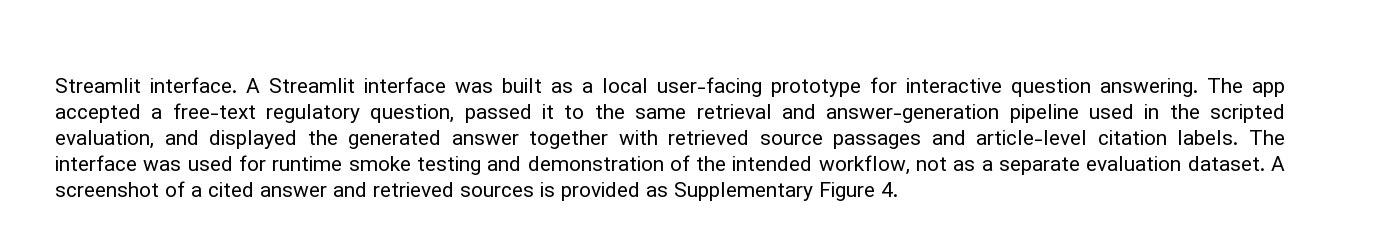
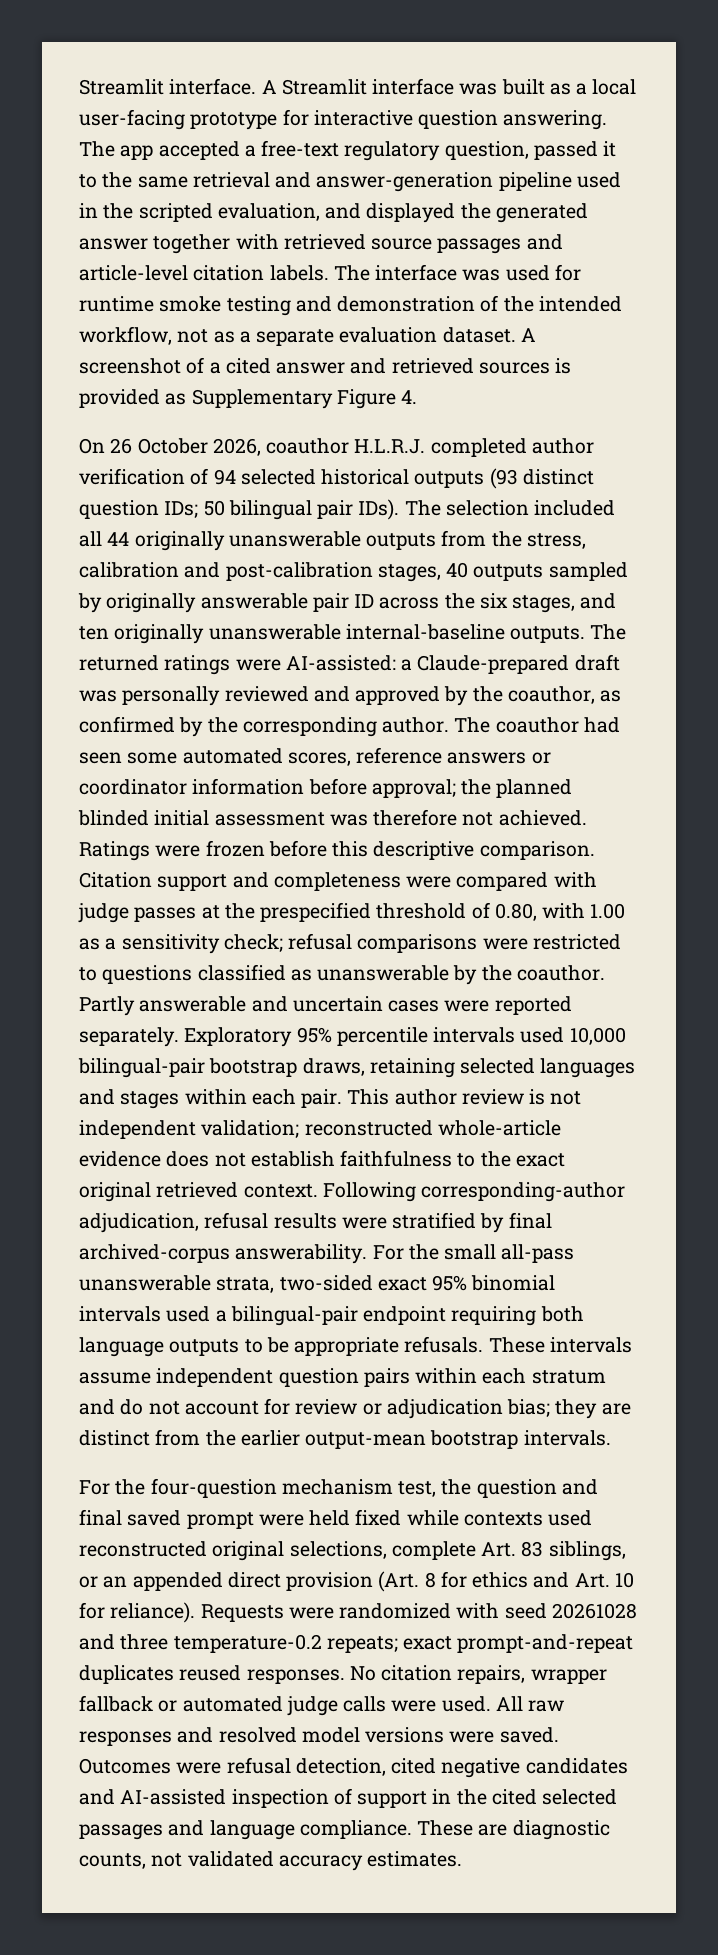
+ On 26 October 2026, coauthor H.L.R.J. completed author verification of 94 selected historical outputs (93 distinct question IDs; 50 bilingual pair IDs). The selection included all 44 originally unanswerable outputs from the stress, calibration and post-calibration stages, 40 outputs sampled by originally answerable pair ID across the six stages, and ten originally unanswerable internal-baseline outputs. The returned ratings were AI-assisted: a Claude-prepared draft was personally reviewed and approved by the coauthor, as confirmed by the corresponding author. The coauthor had seen some automated scores, reference answers or coordinator information before approval; the planned blinded initial assessment was therefore not achieved. Ratings were frozen before this descriptive comparison. Citation support and completeness were compared with judge passes at the prespecified threshold of 0.80, with 1.00 as a sensitivity check; refusal comparisons were restricted to questions classified as unanswerable by the coauthor. Partly answerable and uncertain cases were reported separately. Exploratory 95% percentile intervals used 10,000 bilingual-pair bootstrap draws, retaining selected languages and stages within each pair. This author review is not independent validation; reconstructed whole-article evidence does not establish faithfulness to the exact original retrieved context. Following corresponding-author adjudication, refusal results were stratified by final archived-corpus answerability. For the small all-pass unanswerable strata, two-sided exact 95% binomial intervals used a bilingual-pair endpoint requiring both language outputs to be appropriate refusals. These intervals assume independent question pairs within each stratum and do not account for review or adjudication bias; they are distinct from the earlier output-mean bootstrap intervals.
+ For the four-question mechanism test, the question and final saved prompt were held fixed while contexts used reconstructed original selections, complete Art. 83 siblings, or an appended direct provision (Art. 8 for ethics and Art. 10 for reliance). Requests were randomized with seed 20261028 and three temperature-0.2 repeats; exact prompt-and-repeat duplicates reused responses. No citation repairs, wrapper fallback or automated judge calls were used. All raw responses and resolved model versions were saved. Outcomes were refusal detection, cited negative candidates and AI-assisted inspection of support in the cited selected passages and language compliance. These are diagnostic counts, not validated accuracy estimates.

